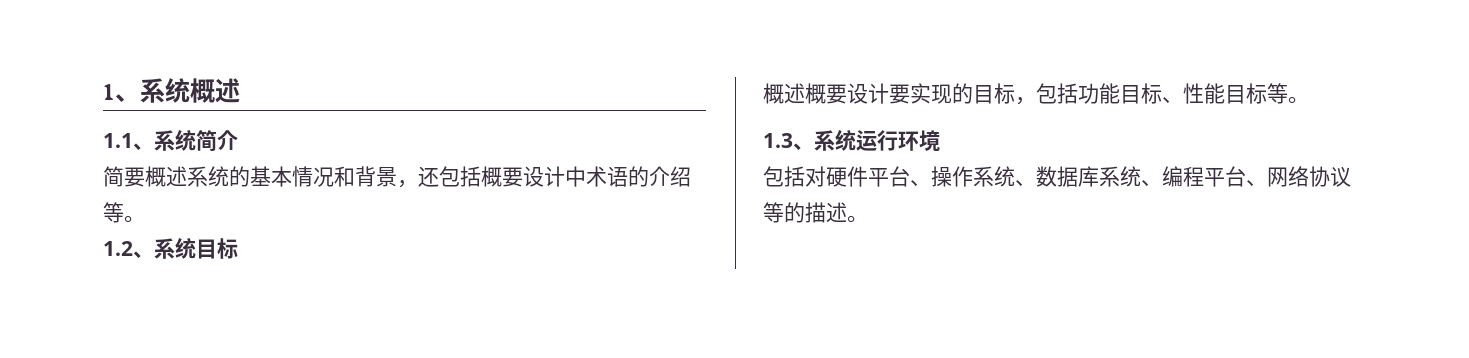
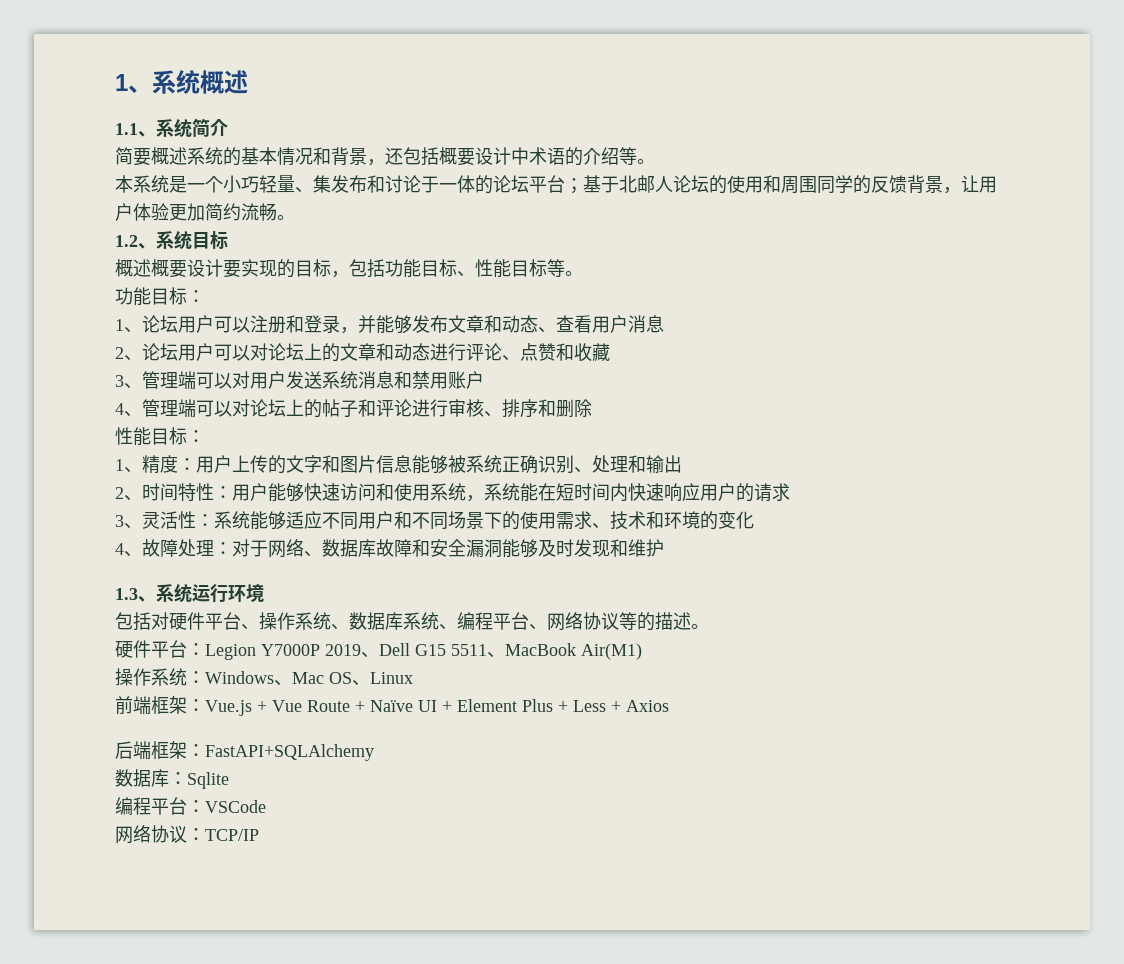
+ 本系统是一个小巧轻量、集发布和讨论于一体的论坛平台；基于北邮人论坛的使用和周围同学的反馈背景，让用户体验更加简约流畅。
+ 功能目标：
+ 1、论坛用户可以注册和登录，并能够发布文章和动态、查看用户消息
+ 2、论坛用户可以对论坛上的文章和动态进行评论、点赞和收藏
+ 3、管理端可以对用户发送系统消息和禁用账户
+ 4、管理端可以对论坛上的帖子和评论进行审核、排序和删除
+ 性能目标：
+ 1、精度：用户上传的文字和图片信息能够被系统正确识别、处理和输出
+ 2、时间特性：用户能够快速访问和使用系统，系统能在短时间内快速响应用户的请求
+ 3、灵活性：系统能够适应不同用户和不同场景下的使用需求、技术和环境的变化
+ 4、故障处理：对于网络、数据库故障和安全漏洞能够及时发现和维护
+ 硬件平台：Legion Y7000P 2019、Dell G15 5511、MacBook Air(M1)
+ 操作系统：Windows、Mac OS、Linux
+ 前端框架：Vue.js + Vue Route + Naïve UI + Element Plus + Less + Axios
+ 后端框架：FastAPI+SQLAlchemy
+ 数据库：Sqlite
+ 编程平台：VSCode
+ 网络协议：TCP/IP

